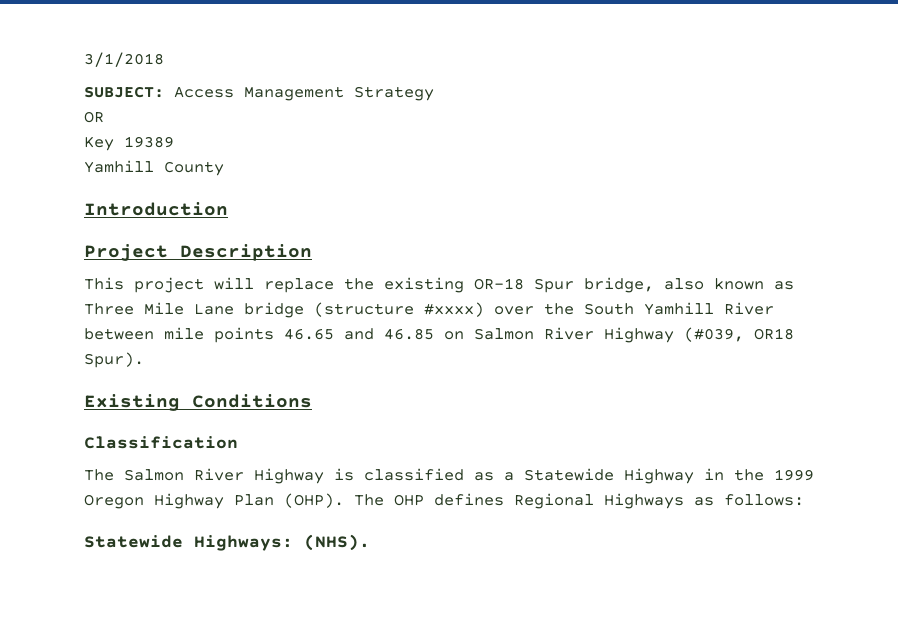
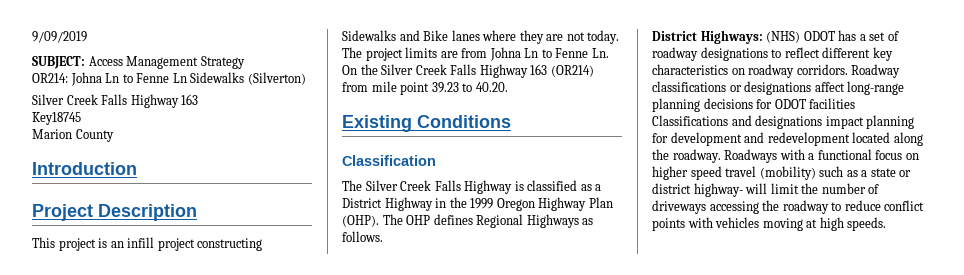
- 3/1/2018
+ 9/09/2019
- OR
- Key 19389
- Yamhill County
+ OR214: Johna Ln to Fenne Ln Sidewalks (Silverton)
+ Silver Creek Falls Highway 163
+ Key18745
+ Marion County
- This project will replace the existing OR-18 Spur bridge, also known as Three Mile Lane bridge (structure #xxxx) over the South Yamhill River between mile points 46.65 and 46.85 on Salmon River Highway (#039, OR18 Spur).
+ This project is an infill project constructing Sidewalks and Bike lanes where they are not today. The project limits are from Johna Ln to Fenne Ln. On the Silver Creek Falls Highway 163 (OR214) from mile point 39.23 to 40.20.
- The Salmon River Highway is classified as a Statewide Highway in the 1999 Oregon Highway Plan (OHP).
+ The Silver Creek Falls Highway is classified as a District Highway in the 1999 Oregon Highway Plan (OHP).
- The OHP defines Regional Highways as follows:
- Statewide Highways: (NHS).
+ The OHP defines Regional Highways as follows.
+ District Highways: (NHS) ODOT has a set of roadway designations to reflect different key characteristics on roadway corridors. Roadway classifications or designations affect long-range planning decisions for ODOT facilities Classifications and designations impact planning for development and redevelopment located along the roadway. Roadways with a functional focus on higher speed travel (mobility) such as a state or district highway- will limit the number of driveways accessing the roadway to reduce conflict points with vehicles moving at high speeds.

